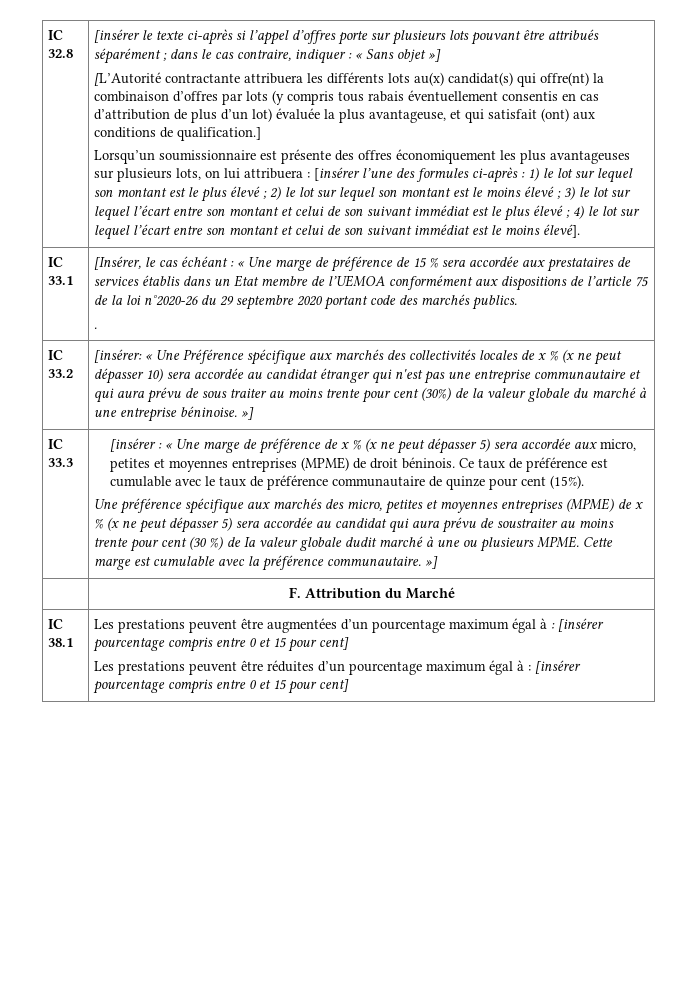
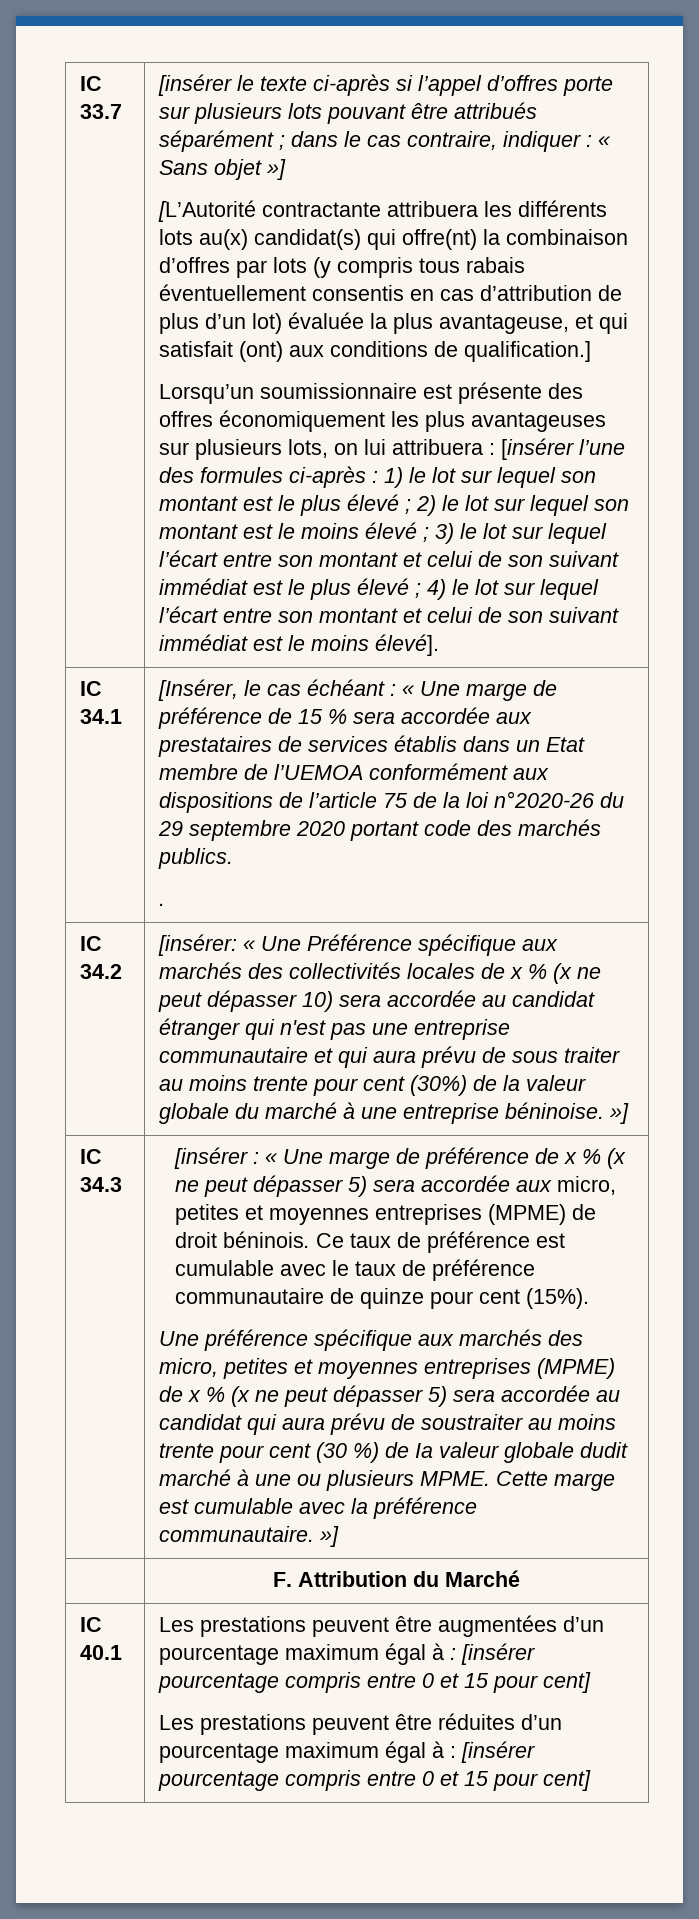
- IC 32.8
+ IC 33.7
- IC 33.1
+ IC 34.1
- IC 33.2
+ IC 34.2
- IC 33.3
+ IC 34.3
- IC 38.1
+ IC 40.1

